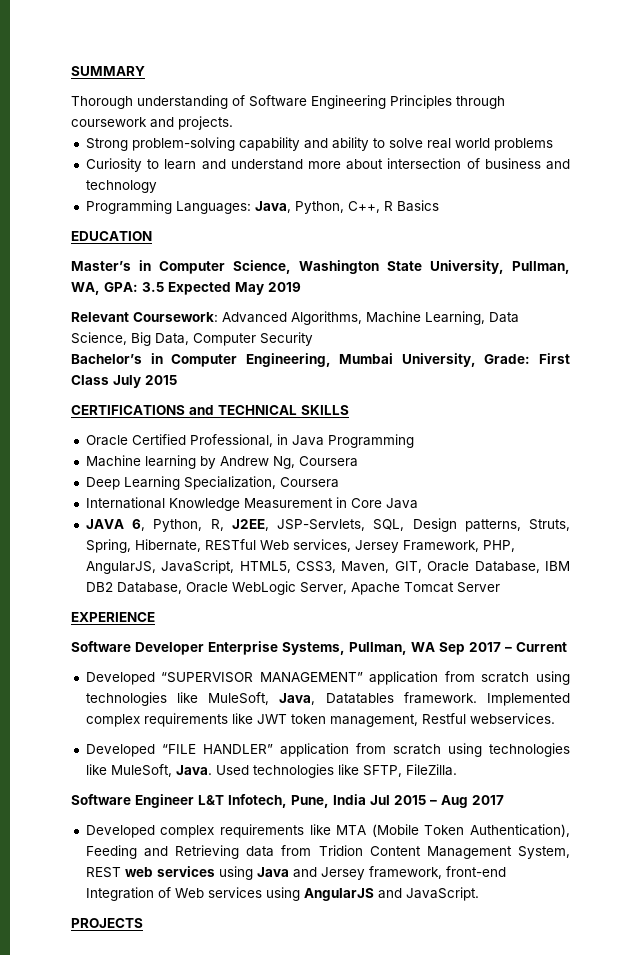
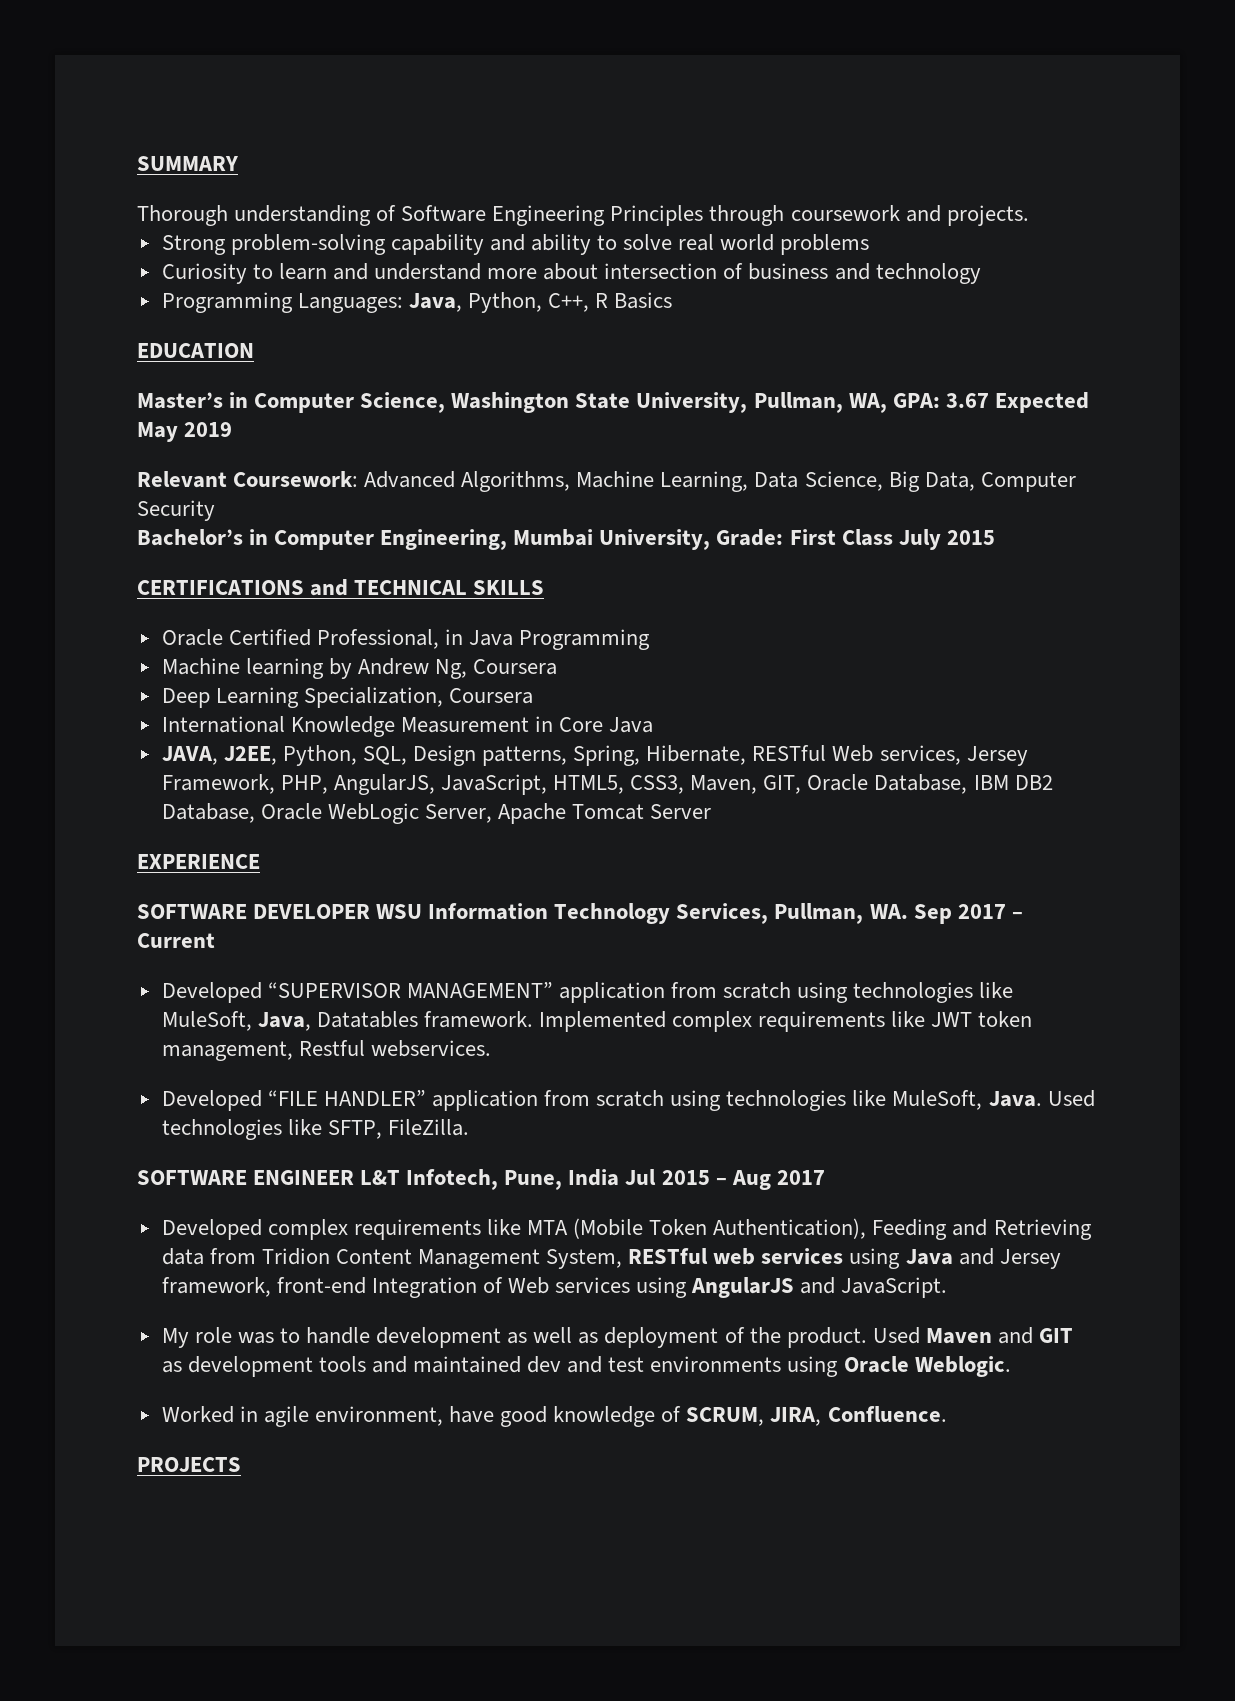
- Master’s in Computer Science, Washington State University, Pullman, WA, GPA: 3.5 Expected May 2019
+ Master’s in Computer Science, Washington State University, Pullman, WA, GPA: 3.67 Expected May 2019
- JAVA 6, Python, R, J2EE, JSP-Servlets, SQL, Design patterns, Struts, Spring, Hibernate, RESTful Web services, Jersey Framework, PHP, AngularJS, JavaScript, HTML5, CSS3, Maven, GIT, Oracle Database, IBM DB2 Database, Oracle WebLogic Server, Apache Tomcat Server
+ JAVA, J2EE, Python, SQL, Design patterns, Spring, Hibernate, RESTful Web services, Jersey Framework, PHP, AngularJS, JavaScript, HTML5, CSS3, Maven, GIT, Oracle Database, IBM DB2 Database, Oracle WebLogic Server, Apache Tomcat Server
- Software Developer Enterprise Systems, Pullman, WA Sep 2017 – Current
+ SOFTWARE DEVELOPER WSU Information Technology Services, Pullman, WA. Sep 2017 – Current
- Software Engineer L&T Infotech, Pune, India Jul 2015 – Aug 2017
+ SOFTWARE ENGINEER L&T Infotech, Pune, India Jul 2015 – Aug 2017
- Developed complex requirements like MTA (Mobile Token Authentication), Feeding and Retrieving data from Tridion Content Management System, REST web services using Java and Jersey framework, front-end Integration of Web services using AngularJS and JavaScript.
+ Developed complex requirements like MTA (Mobile Token Authentication), Feeding and Retrieving data from Tridion Content Management System, RESTful web services using Java and Jersey framework, front-end Integration of Web services using AngularJS and JavaScript.
+ My role was to handle development as well as deployment of the product. Used Maven and GIT as development tools and maintained dev and test environments using Oracle Weblogic.
+ Worked in agile environment, have good knowledge of SCRUM, JIRA, Confluence.

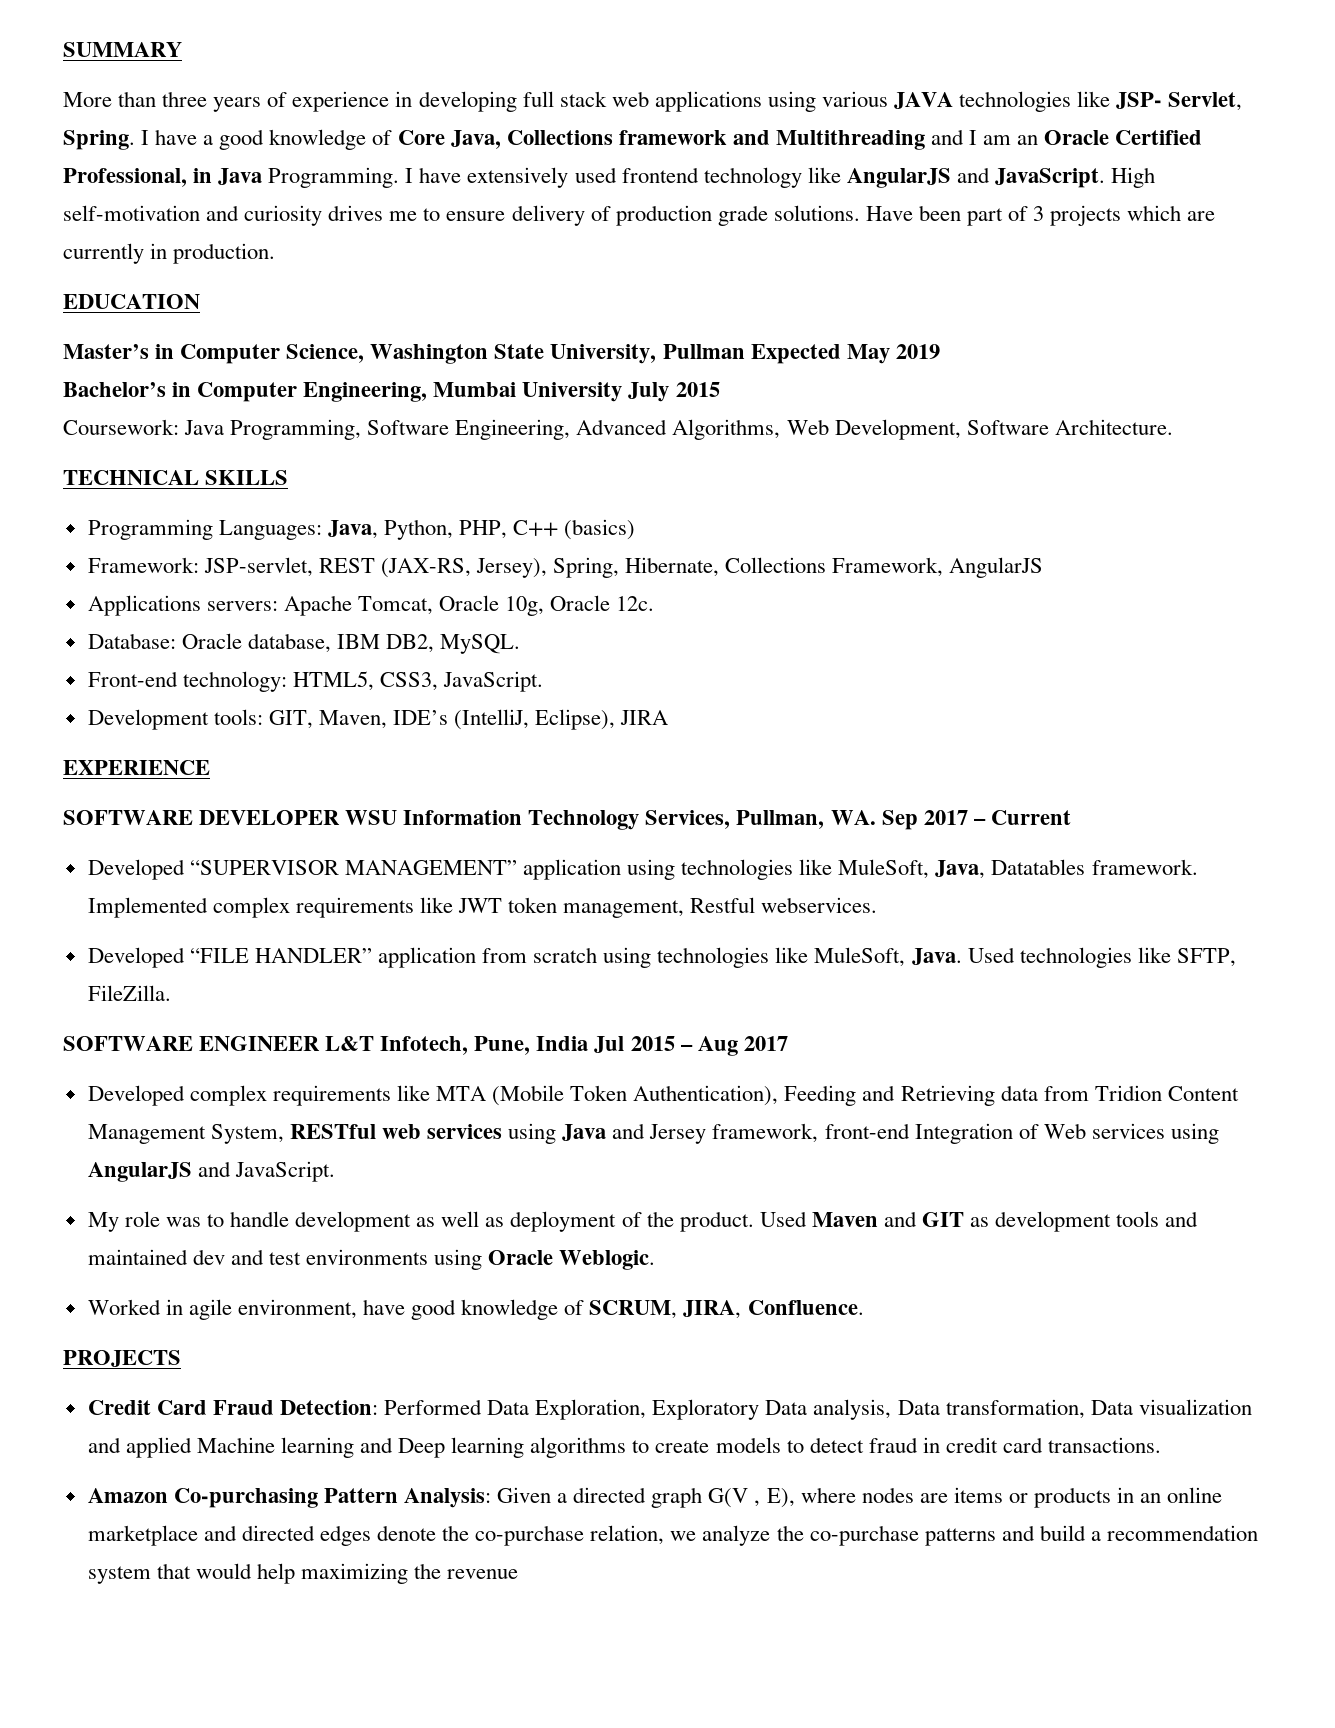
- Thorough understanding of Software Engineering Principles through coursework and projects.
- Strong problem-solving capability and ability to solve real world problems
- Curiosity to learn and understand more about intersection of business and technology
- Programming Languages: Java, Python, C++, R Basics
+ More than three years of experience in developing full stack web applications using various JAVA technologies like JSP- Servlet, Spring. I have a good knowledge of Core Java, Collections framework and Multithreading and I am an Oracle Certified Professional, in Java Programming. I have extensively used frontend technology like AngularJS and JavaScript. High self-motivation and curiosity drives me to ensure delivery of production grade solutions. Have been part of 3 projects which are currently in production.
- Master’s in Computer Science, Washington State University, Pullman, WA, GPA: 3.67 Expected May 2019
+ Master’s in Computer Science, Washington State University, Pullman Expected May 2019
- Relevant Coursework: Advanced Algorithms, Machine Learning, Data Science, Big Data, Computer Security
- Bachelor’s in Computer Engineering, Mumbai University, Grade: First Class July 2015
- CERTIFICATIONS and TECHNICAL SKILLS
- Oracle Certified Professional, in Java Programming
- Machine learning by Andrew Ng, Coursera
- Deep Learning Specialization, Coursera
- International Knowledge Measurement in Core Java
- JAVA, J2EE, Python, SQL, Design patterns, Spring, Hibernate, RESTful Web services, Jersey Framework, PHP, AngularJS, JavaScript, HTML5, CSS3, Maven, GIT, Oracle Database, IBM DB2 Database, Oracle WebLogic Server, Apache Tomcat Server
+ Bachelor’s in Computer Engineering, Mumbai University July 2015
+ Coursework: Java Programming, Software Engineering, Advanced Algorithms, Web Development, Software Architecture.
+ TECHNICAL SKILLS
+ Programming Languages: Java, Python, PHP, C++ (basics)
+ Framework: JSP-servlet, REST (JAX-RS, Jersey), Spring, Hibernate, Collections Framework, AngularJS
+ Applications servers: Apache Tomcat, Oracle 10g, Oracle 12c.
+ Database: Oracle database, IBM DB2, MySQL.
+ Front-end technology: HTML5, CSS3, JavaScript.
+ Development tools: GIT, Maven, IDE’s (IntelliJ, Eclipse), JIRA
- Developed “SUPERVISOR MANAGEMENT” application from scratch using technologies like MuleSoft, Java, Datatables framework.
+ Developed “SUPERVISOR MANAGEMENT” application using technologies like MuleSoft, Java, Datatables framework.
+ Credit Card Fraud Detection: Performed Data Exploration, Exploratory Data analysis, Data transformation, Data visualization and applied Machine learning and Deep learning algorithms to create models to detect fraud in credit card transactions.
+ Amazon Co-purchasing Pattern Analysis: Given a directed graph G(V , E), where nodes are items or products in an online marketplace and directed edges denote the co-purchase relation, we analyze the co-purchase patterns and build a recommendation system that would help maximizing the revenue

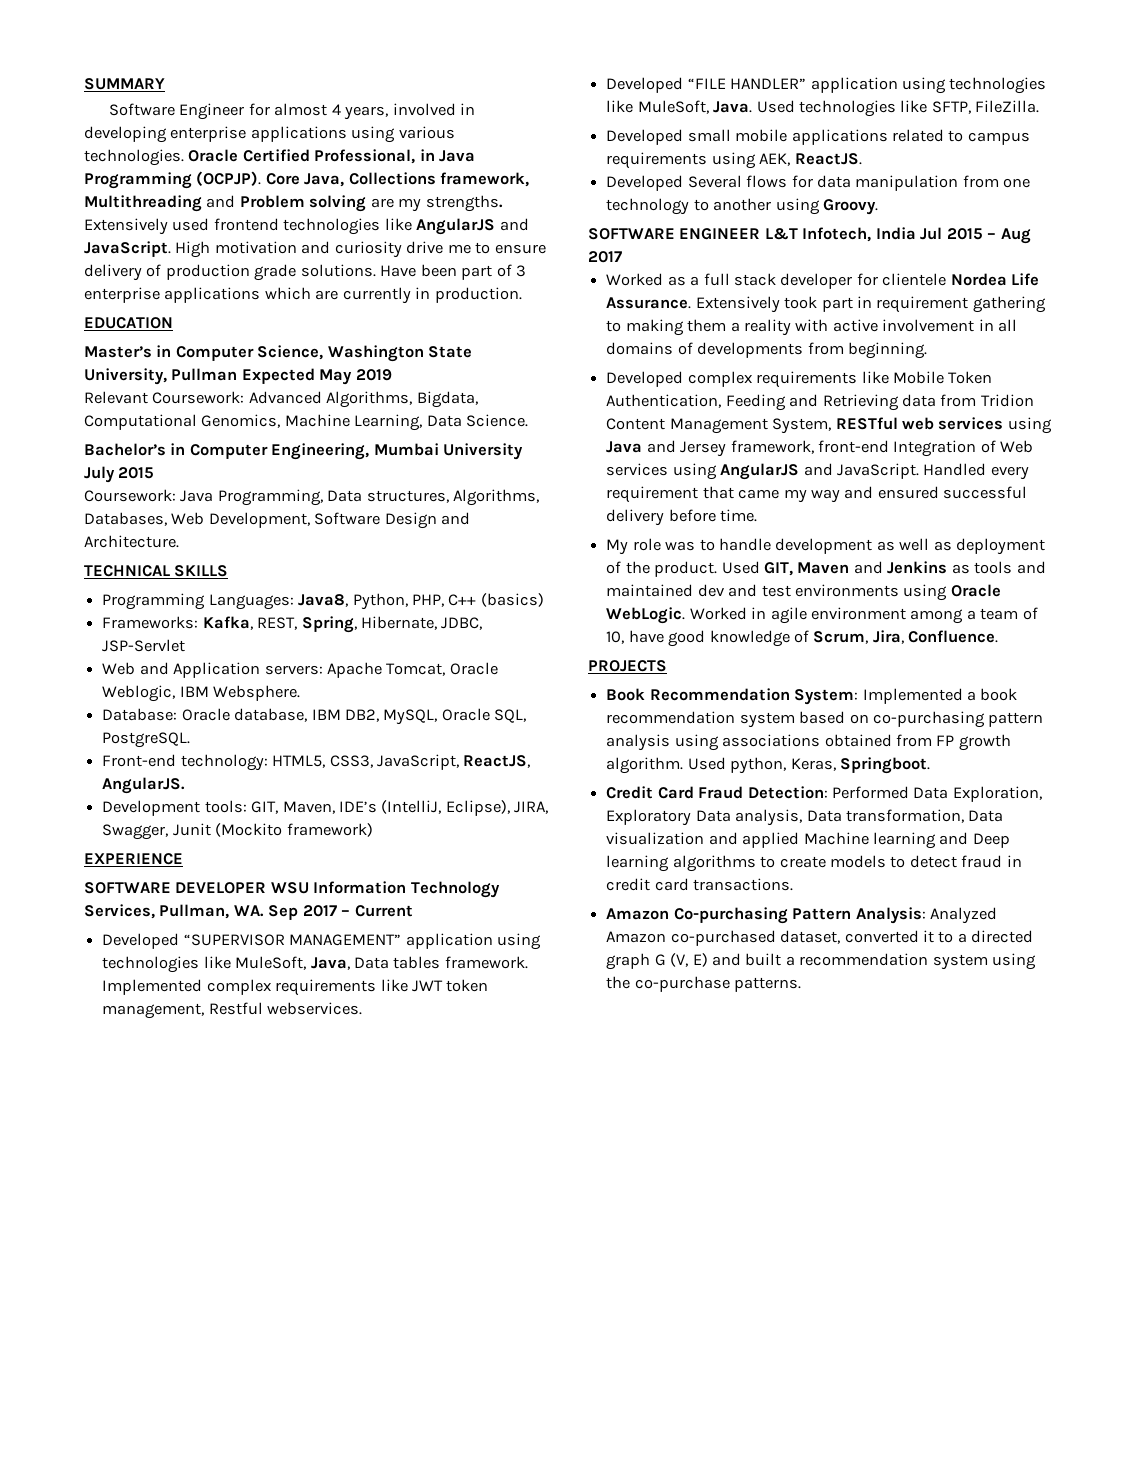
- More than three years of experience in developing full stack web applications using various JAVA technologies like JSP- Servlet, Spring. I have a good knowledge of Core Java, Collections framework and Multithreading and I am an Oracle Certified Professional, in Java Programming. I have extensively used frontend technology like AngularJS and JavaScript.
+ Software Engineer for almost 4 years, involved in developing enterprise applications using various technologies. Oracle Certified Professional, in Java Programming (OCPJP). Core Java, Collections framework, Multithreading and Problem solving are my strengths. Extensively used frontend technologies like AngularJS and JavaScript.
- High self-motivation and curiosity drives me to ensure delivery of production grade solutions.
+ High motivation and curiosity drive me to ensure delivery of production grade solutions.
- Have been part of 3 projects which are currently in production.
+ Have been part of 3 enterprise applications which are currently in production.
+ Relevant Coursework: Advanced Algorithms, Bigdata, Computational Genomics, Machine Learning, Data Science.
- Coursework: Java Programming, Software Engineering, Advanced Algorithms, Web Development, Software Architecture.
+ Coursework: Java Programming, Data structures, Algorithms, Databases, Web Development, Software Design and Architecture.
- Programming Languages: Java, Python, PHP, C++ (basics)
+ Programming Languages: Java8, Python, PHP, C++ (basics)
- Framework: JSP-servlet, REST (JAX-RS, Jersey), Spring, Hibernate, Collections Framework, AngularJS
- Applications servers: Apache Tomcat, Oracle 10g, Oracle 12c.
+ Frameworks: Kafka, REST, Spring, Hibernate, JDBC, JSP-Servlet
+ Web and Application servers: Apache Tomcat, Oracle Weblogic, IBM Websphere.
- Database: Oracle database, IBM DB2, MySQL.
+ Database: Oracle database, IBM DB2, MySQL, Oracle SQL, PostgreSQL.
- Front-end technology: HTML5, CSS3, JavaScript.
+ Front-end technology: HTML5, CSS3, JavaScript, ReactJS, AngularJS.
- Development tools: GIT, Maven, IDE’s (IntelliJ, Eclipse), JIRA
+ Development tools: GIT, Maven, IDE’s (IntelliJ, Eclipse), JIRA, Swagger, Junit (Mockito framework)
- Developed “SUPERVISOR MANAGEMENT” application using technologies like MuleSoft, Java, Datatables framework.
+ Developed “SUPERVISOR MANAGEMENT” application using technologies like MuleSoft, Java, Data tables framework.
- Developed “FILE HANDLER” application from scratch using technologies like MuleSoft, Java.
+ Developed “FILE HANDLER” application using technologies like MuleSoft, Java.
+ Developed small mobile applications related to campus requirements using AEK, ReactJS.
+ Developed Several flows for data manipulation from one technology to another using Groovy.
- SOFTWARE ENGINEER L&T Infotech, Pune, India Jul 2015 – Aug 2017
+ SOFTWARE ENGINEER L&T Infotech, India Jul 2015 – Aug 2017
+ Worked as a full stack developer for clientele Nordea Life Assurance. Extensively took part in requirement gathering to making them a reality with active involvement in all domains of developments from beginning.
- Developed complex requirements like MTA (Mobile Token Authentication), Feeding and Retrieving data from Tridion Content Management System, RESTful web services using Java and Jersey framework, front-end Integration of Web services using AngularJS and JavaScript.
+ Developed complex requirements like Mobile Token Authentication, Feeding and Retrieving data from Tridion Content Management System, RESTful web services using Java and Jersey framework, front-end Integration of Web services using AngularJS and JavaScript. Handled every requirement that came my way and ensured successful delivery before time.
- Used Maven and GIT as development tools and maintained dev and test environments using Oracle Weblogic.
- Worked in agile environment, have good knowledge of SCRUM, JIRA, Confluence.
+ Used GIT, Maven and Jenkins as tools and maintained dev and test environments using Oracle WebLogic. Worked in agile environment among a team of 10, have good knowledge of Scrum, Jira, Confluence.
+ Book Recommendation System: Implemented a book recommendation system based on co-purchasing pattern analysis using associations obtained from FP growth algorithm. Used python, Keras, Springboot.
- Amazon Co-purchasing Pattern Analysis: Given a directed graph G(V , E), where nodes are items or products in an online marketplace and directed edges denote the co-purchase relation, we analyze the co-purchase patterns and build a recommendation system that would help maximizing the revenue
+ Amazon Co-purchasing Pattern Analysis: Analyzed Amazon co-purchased dataset, converted it to a directed graph G (V, E) and built a recommendation system using the co-purchase patterns.

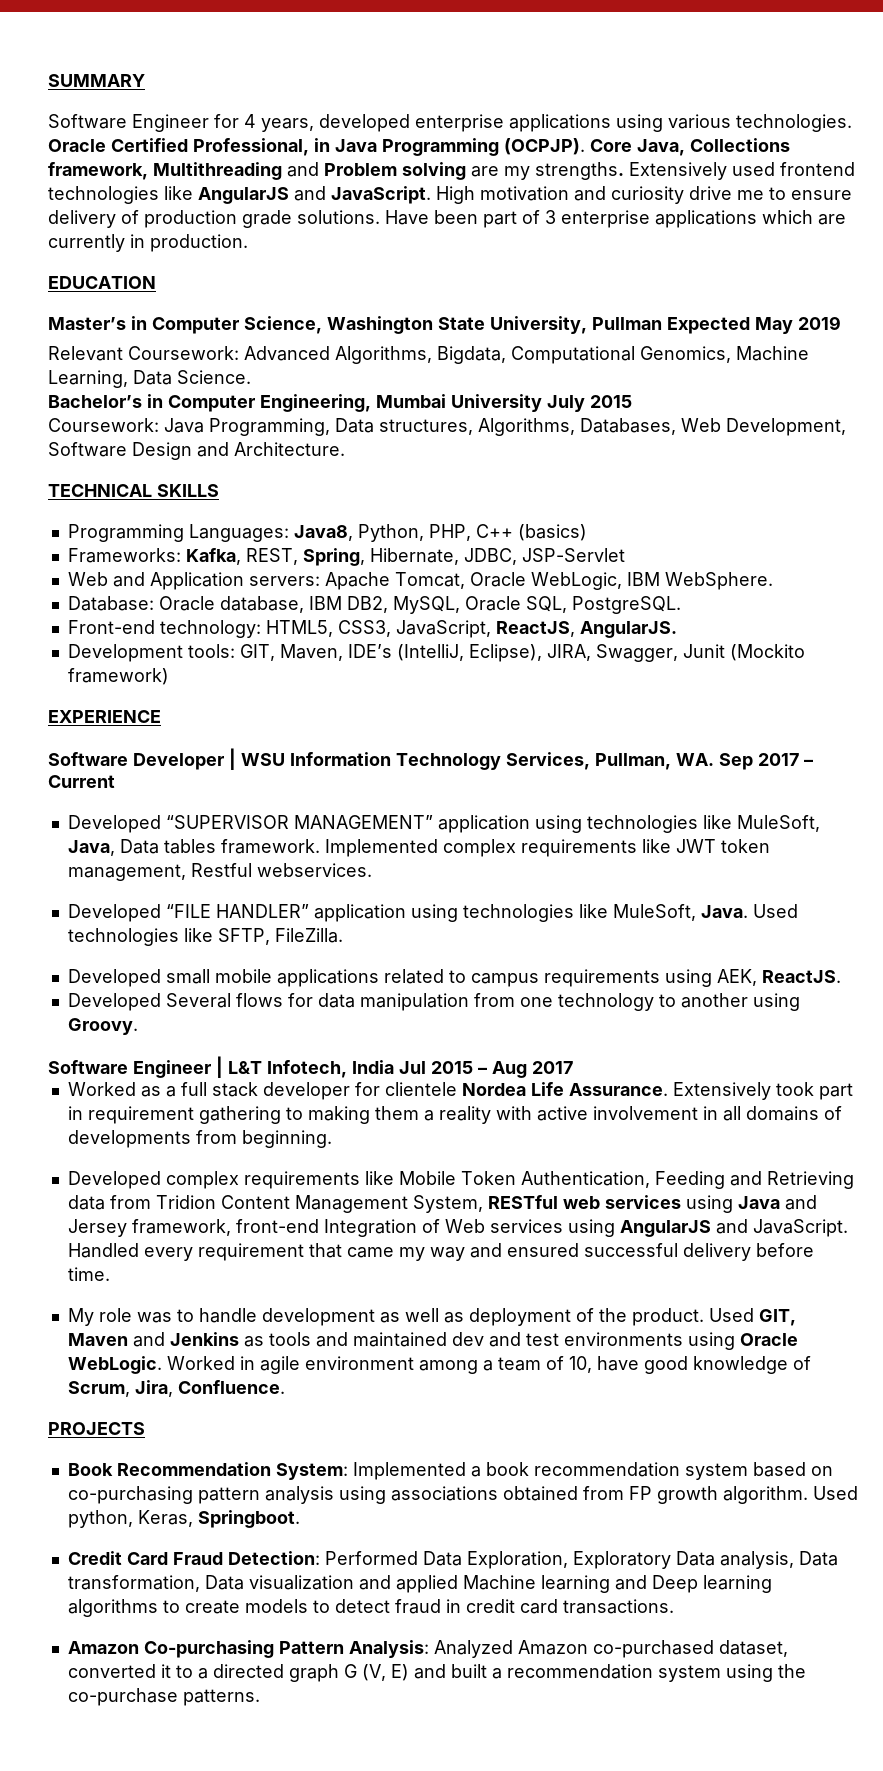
- Software Engineer for almost 4 years, involved in developing enterprise applications using various technologies.
+ Software Engineer for 4 years, developed enterprise applications using various technologies.
- Web and Application servers: Apache Tomcat, Oracle Weblogic, IBM Websphere.
+ Web and Application servers: Apache Tomcat, Oracle WebLogic, IBM WebSphere.
- SOFTWARE DEVELOPER WSU Information Technology Services, Pullman, WA. Sep 2017 – Current
+ Software Developer | WSU Information Technology Services, Pullman, WA. Sep 2017 – Current
- SOFTWARE ENGINEER L&T Infotech, India Jul 2015 – Aug 2017
+ Software Engineer | L&T Infotech, India Jul 2015 – Aug 2017

